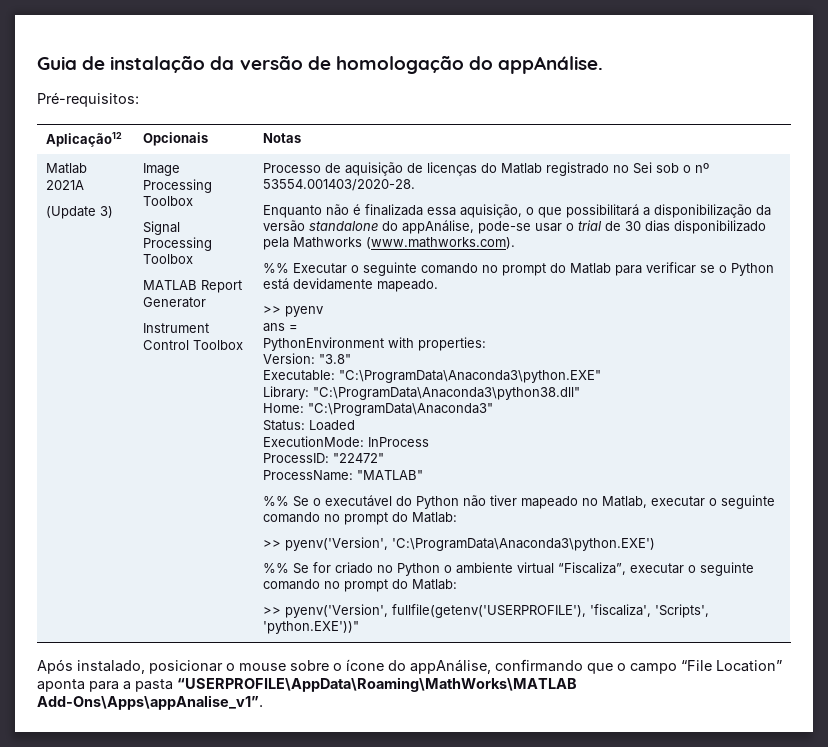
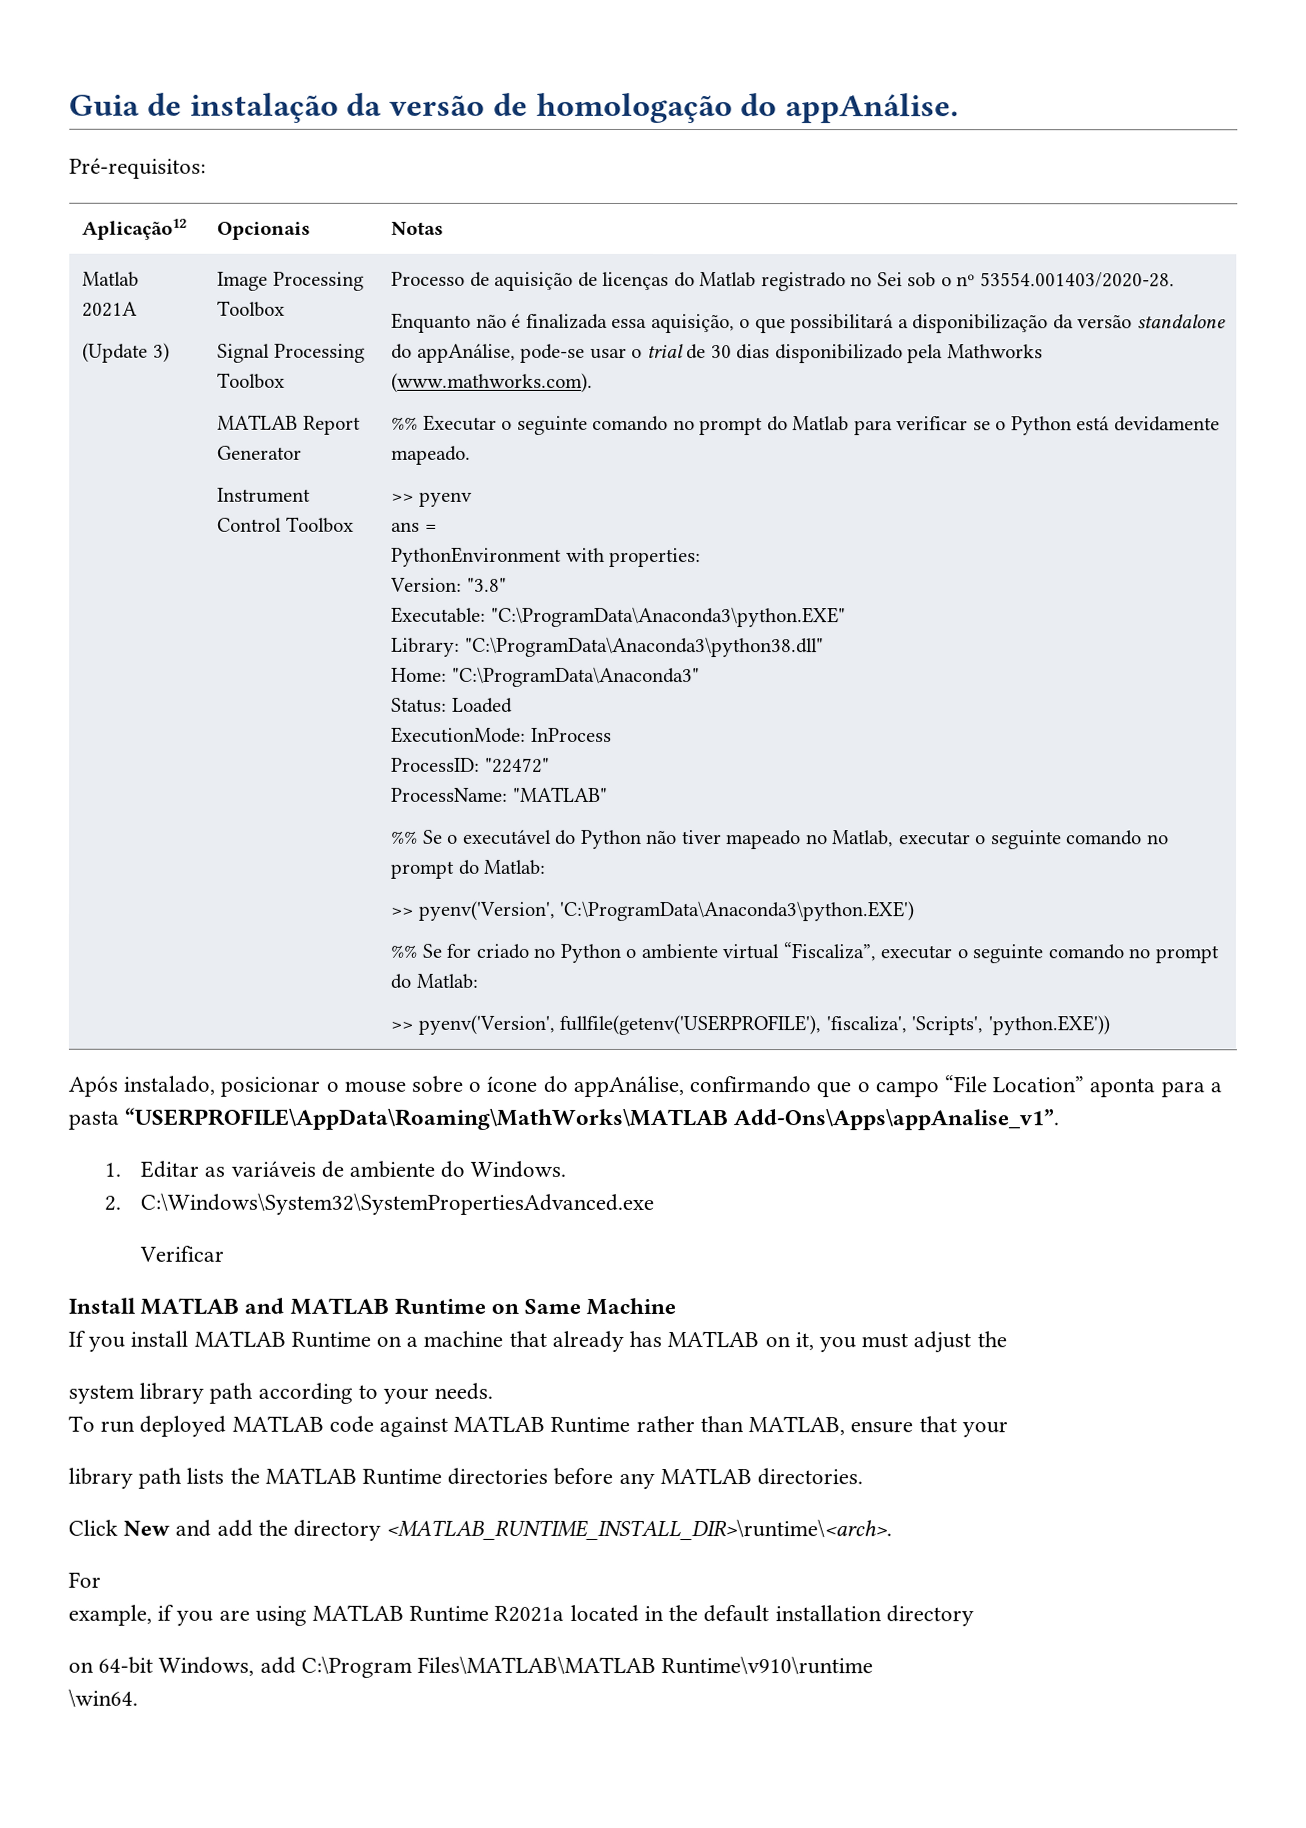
- >> pyenv('Version', fullfile(getenv('USERPROFILE'), 'fiscaliza', 'Scripts', 'python.EXE'))"
+ >> pyenv('Version', fullfile(getenv('USERPROFILE'), 'fiscaliza', 'Scripts', 'python.EXE'))
+ 1. Editar as variáveis de ambiente do Windows.
+ 2. C:\Windows\System32\SystemPropertiesAdvanced.exe
+ Verificar
+ Install MATLAB and MATLAB Runtime on Same Machine
+ If you install MATLAB Runtime on a machine that already has MATLAB on it, you must adjust the
+ system library path according to your needs.
+ To run deployed MATLAB code against MATLAB Runtime rather than MATLAB, ensure that your
+ library path lists the MATLAB Runtime directories before any MATLAB directories.
+ Click New and add the directory <MATLAB_RUNTIME_INSTALL_DIR>\runtime\<arch>.
+ For
+ example, if you are using MATLAB Runtime R2021a located in the default installation directory
+ on 64-bit Windows, add C:\Program Files\MATLAB\MATLAB Runtime\v910\runtime
+ \win64.

